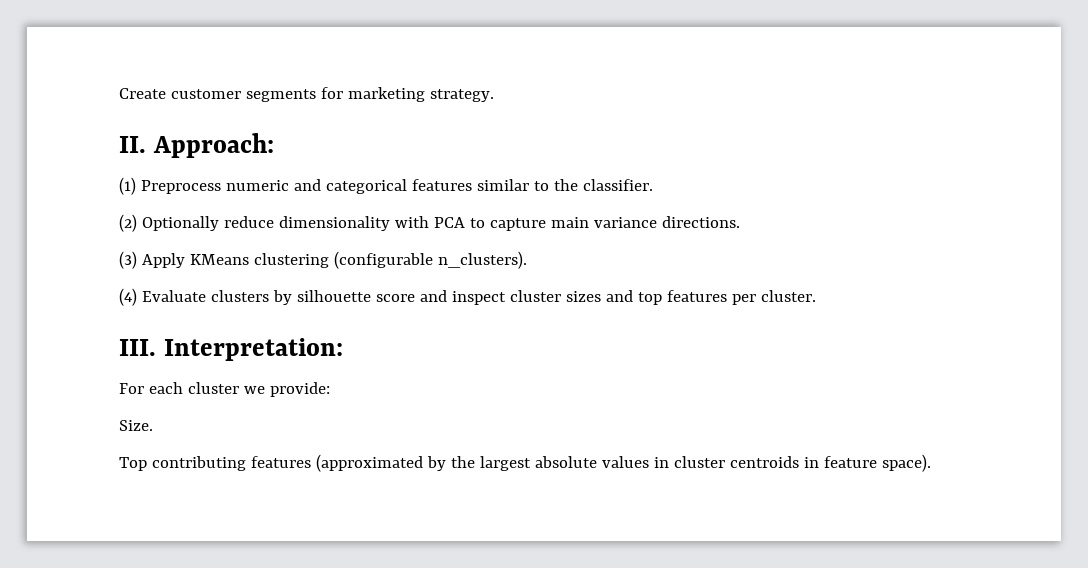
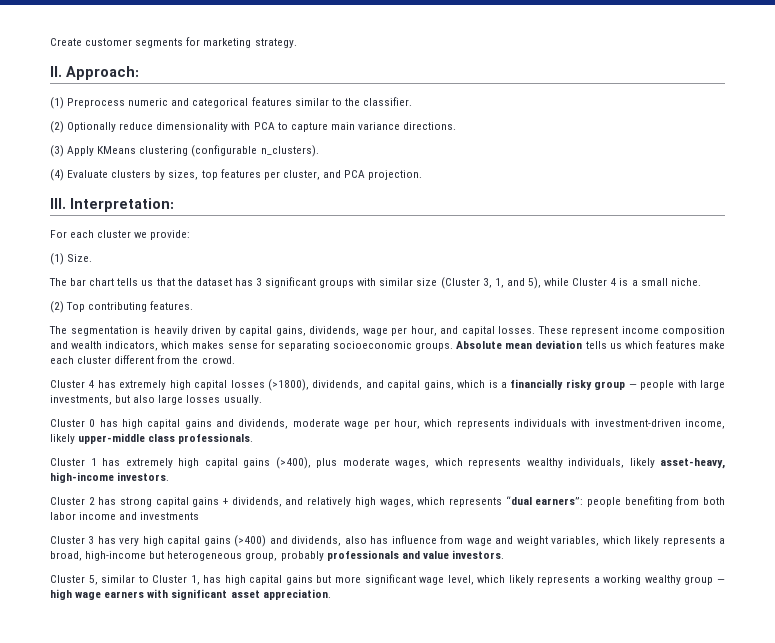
- (4) Evaluate clusters by silhouette score and inspect cluster sizes and top features per cluster.
+ (4) Evaluate clusters by sizes, top features per cluster, and PCA projection.
- Size.
+ (1) Size.
- Top contributing features (approximated by the largest absolute values in cluster centroids in feature space).
+ The bar chart tells us that the dataset has 3 significant groups with similar size (Cluster 3, 1, and 5), while Cluster 4 is a small niche.
+ (2) Top contributing features.
+ The segmentation is heavily driven by capital gains, dividends, wage per hour, and capital losses. These represent income composition and wealth indicators, which makes sense for separating socioeconomic groups. Absolute mean deviation tells us which features make each cluster different from the crowd.
+ Cluster 4 has extremely high capital losses (>1800), dividends, and capital gains, which is a financially risky group — people with large investments, but also large losses usually.
+ Cluster 0 has high capital gains and dividends, moderate wage per hour, which represents individuals with investment-driven income, likely upper-middle class professionals.
+ Cluster 1 has extremely high capital gains (>400), plus moderate wages, which represents wealthy individuals, likely asset-heavy, high-income investors.
+ Cluster 2 has strong capital gains + dividends, and relatively high wages, which represents “dual earners”: people benefiting from both labor income and investments
+ Cluster 3 has very high capital gains (>400) and dividends, also has influence from wage and weight variables, which likely represents a broad, high-income but heterogeneous group, probably professionals and value investors.
+ Cluster 5, similar to Cluster 1, has high capital gains but more significant wage level, which likely represents a working wealthy group — high wage earners with significant asset appreciation.

